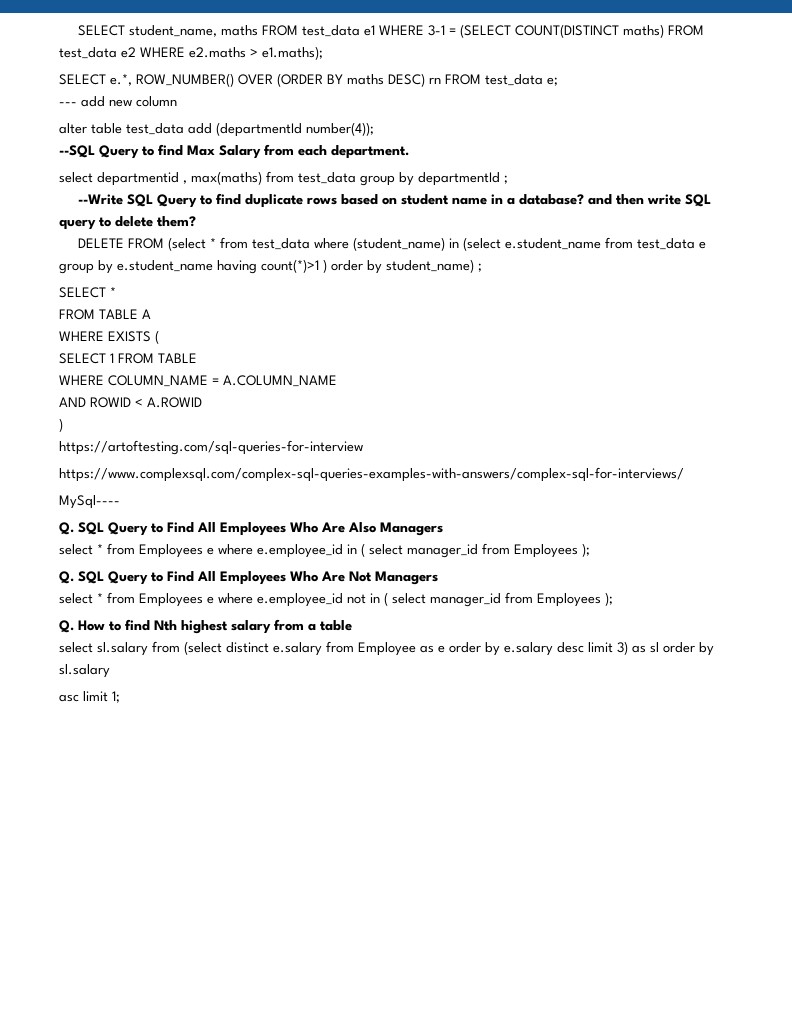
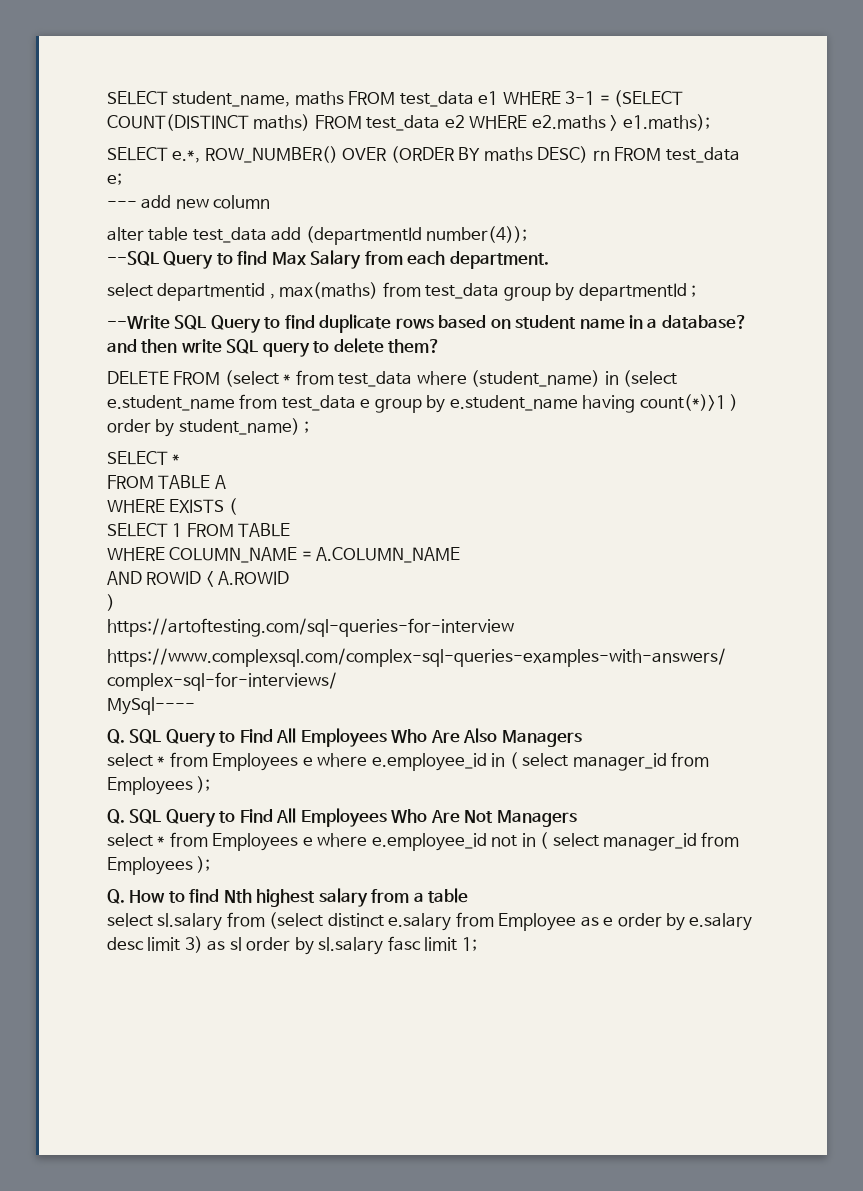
- select sl.salary from (select distinct e.salary from Employee as e order by e.salary desc limit 3) as sl order by sl.salary
- asc limit 1;
+ select sl.salary from (select distinct e.salary from Employee as e order by e.salary desc limit 3) as sl order by sl.salary fasc limit 1;

